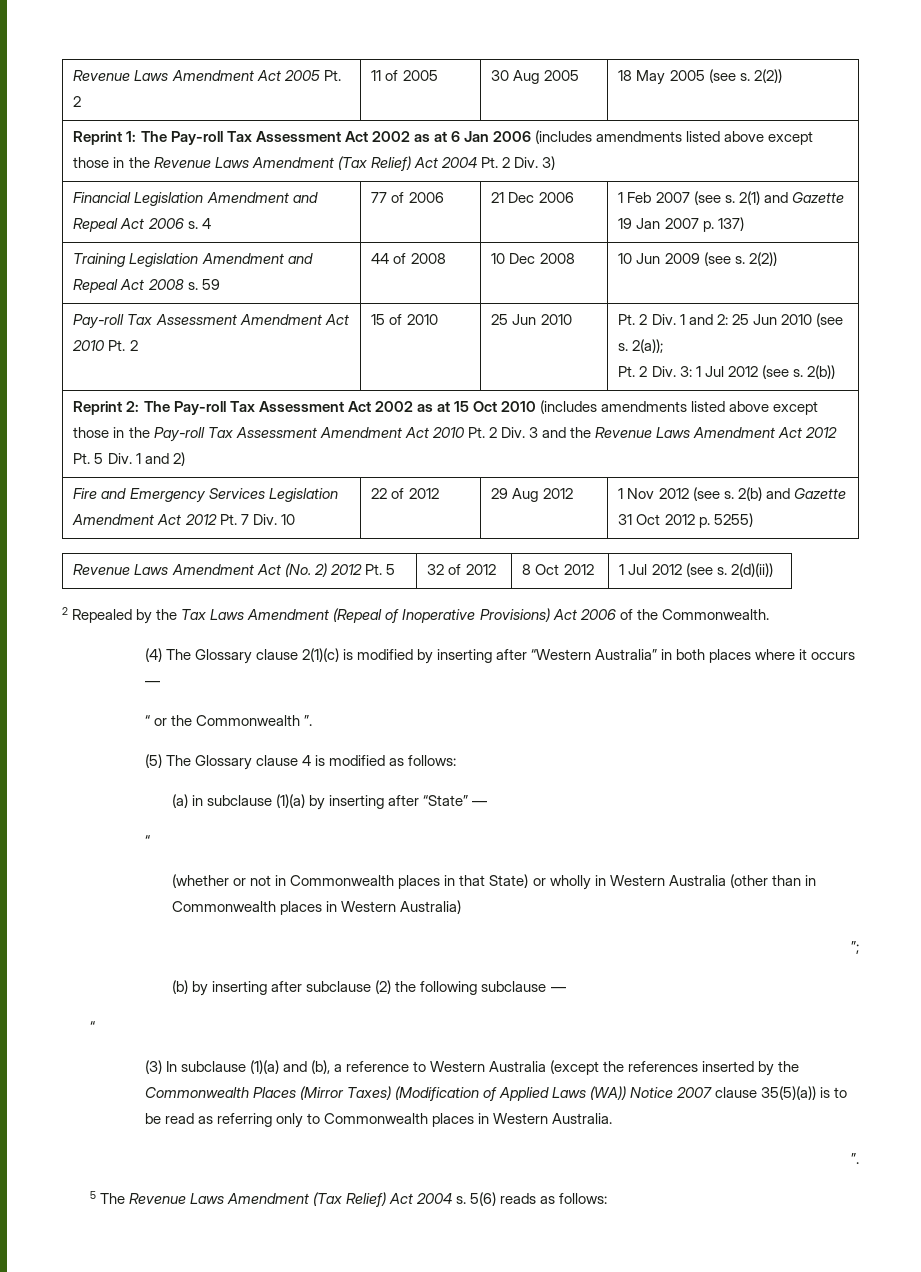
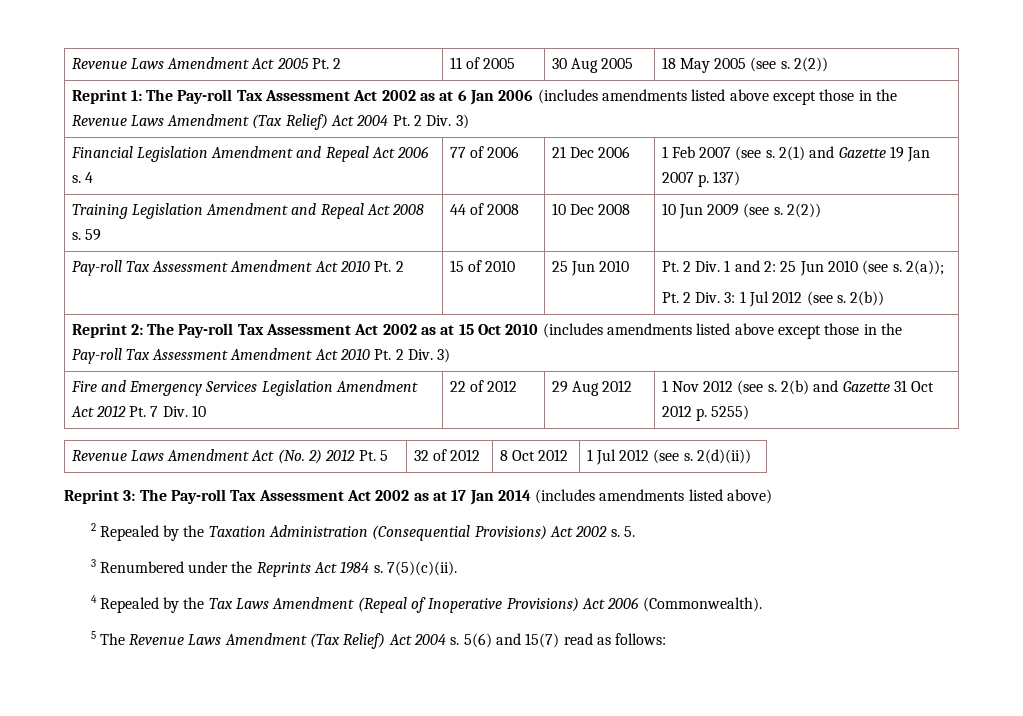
- Reprint 2: The Pay-roll Tax Assessment Act 2002 as at 15 Oct 2010 (includes amendments listed above except those in the Pay-roll Tax Assessment Amendment Act 2010 Pt. 2 Div. 3 and the Revenue Laws Amendment Act 2012 Pt. 5 Div. 1 and 2)
+ Reprint 2: The Pay-roll Tax Assessment Act 2002 as at 15 Oct 2010 (includes amendments listed above except those in the Pay-roll Tax Assessment Amendment Act 2010 Pt. 2 Div. 3)
- 2 Repealed by the Tax Laws Amendment (Repeal of Inoperative Provisions) Act 2006 of the Commonwealth.
- (4) The Glossary clause 2(1)(c) is modified by inserting after “Western Australia” in both places where it occurs —
- “ or the Commonwealth ”.
- (5) The Glossary clause 4 is modified as follows:
- (a) in subclause (1)(a) by inserting after “State” —
- “
- (whether or not in Commonwealth places in that State) or wholly in Western Australia (other than in Commonwealth places in Western Australia)
- ”;
- (b) by inserting after subclause (2) the following subclause —
- “
- (3) In subclause (1)(a) and (b), a reference to Western Australia (except the references inserted by the Commonwealth Places (Mirror Taxes) (Modification of Applied Laws (WA)) Notice 2007 clause 35(5)(a)) is to be read as referring only to Commonwealth places in Western Australia.
- ”.
+ Reprint 3: The Pay-roll Tax Assessment Act 2002 as at 17 Jan 2014 (includes amendments listed above)
+ 2 Repealed by the Taxation Administration (Consequential Provisions) Act 2002 s. 5.
+ 3 Renumbered under the Reprints Act 1984 s. 7(5)(c)(ii).
+ 4 Repealed by the Tax Laws Amendment (Repeal of Inoperative Provisions) Act 2006 (Commonwealth).
- 5(6) reads as follows:
+ 5(6) and 15(7) read as follows:

